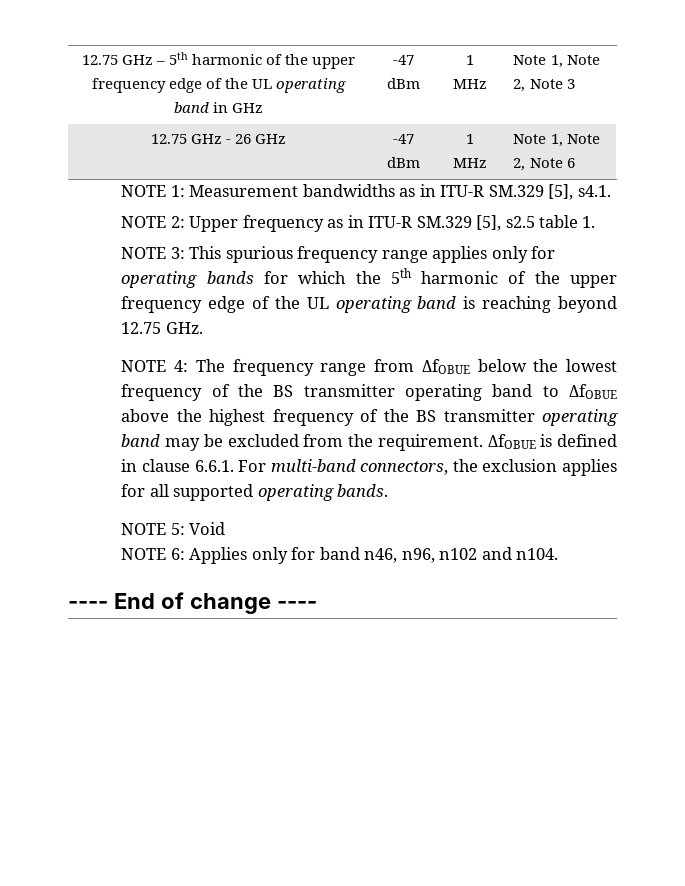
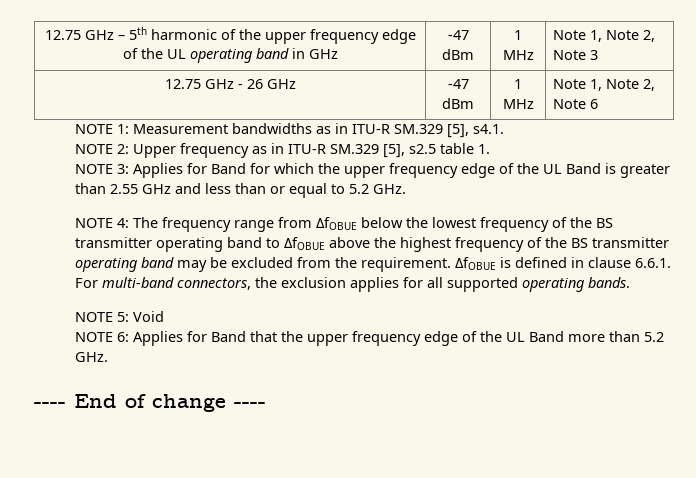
- NOTE 3: This spurious frequency range applies only for operating bands for which the 5th harmonic of the upper frequency edge of the UL operating band is reaching beyond 12.75 GHz.
+ NOTE 3: Applies for Band for which the upper frequency edge of the UL Band is greater than 2.55 GHz and less than or equal to 5.2 GHz.
- NOTE 6: Applies only for band n46, n96, n102 and n104.
+ NOTE 6: Applies for Band that the upper frequency edge of the UL Band more than 5.2 GHz.

